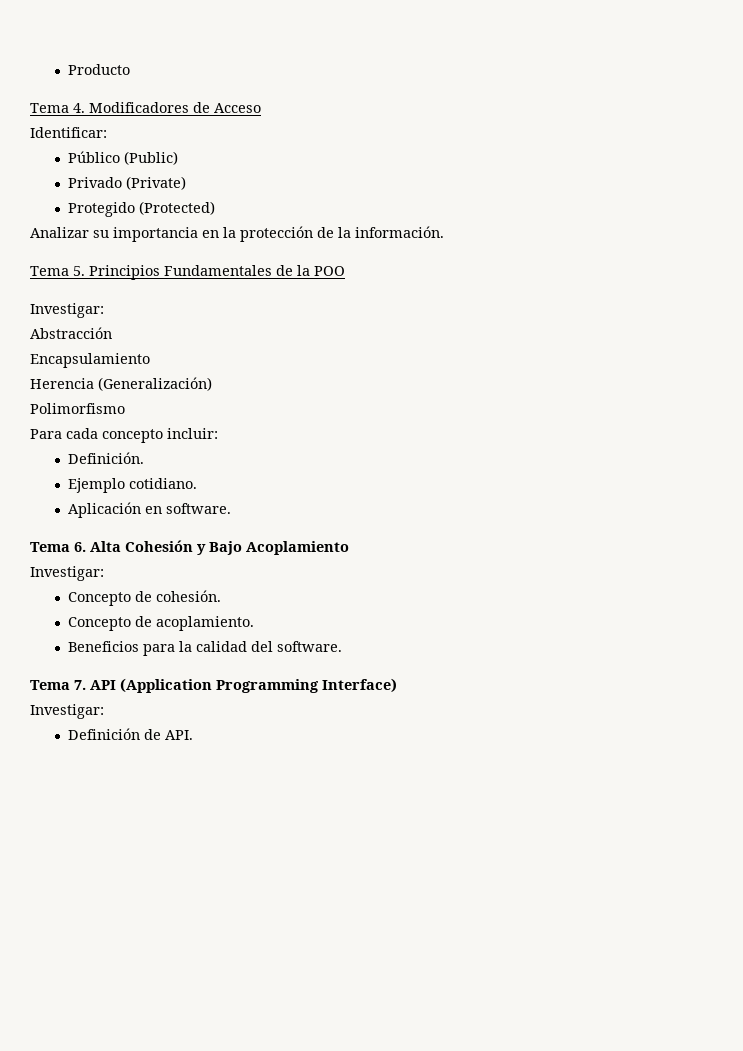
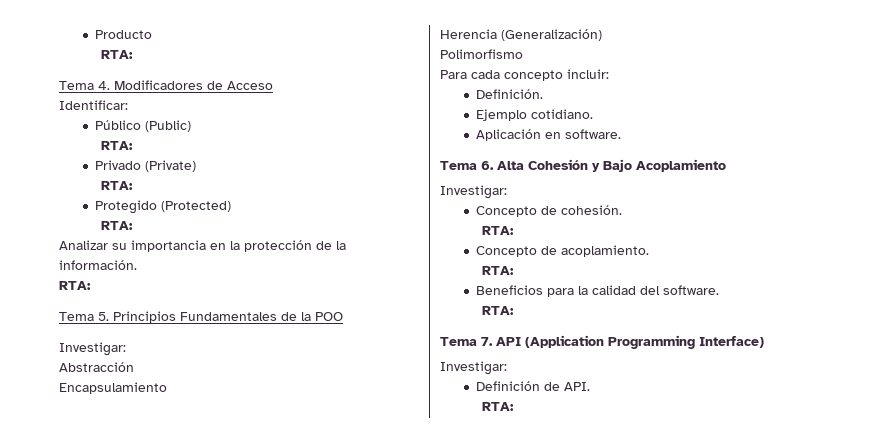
  Producto
+ RTA:
  Público (Public)
+ RTA:
  Privado (Private)
+ RTA:
  Protegido (Protected)
+ RTA:
  Analizar su importancia en la protección de la información.
+ RTA:
  Concepto de cohesión.
+ RTA:
  Concepto de acoplamiento.
+ RTA:
  Beneficios para la calidad del software.
+ RTA:
  Definición de API.
+ RTA:

